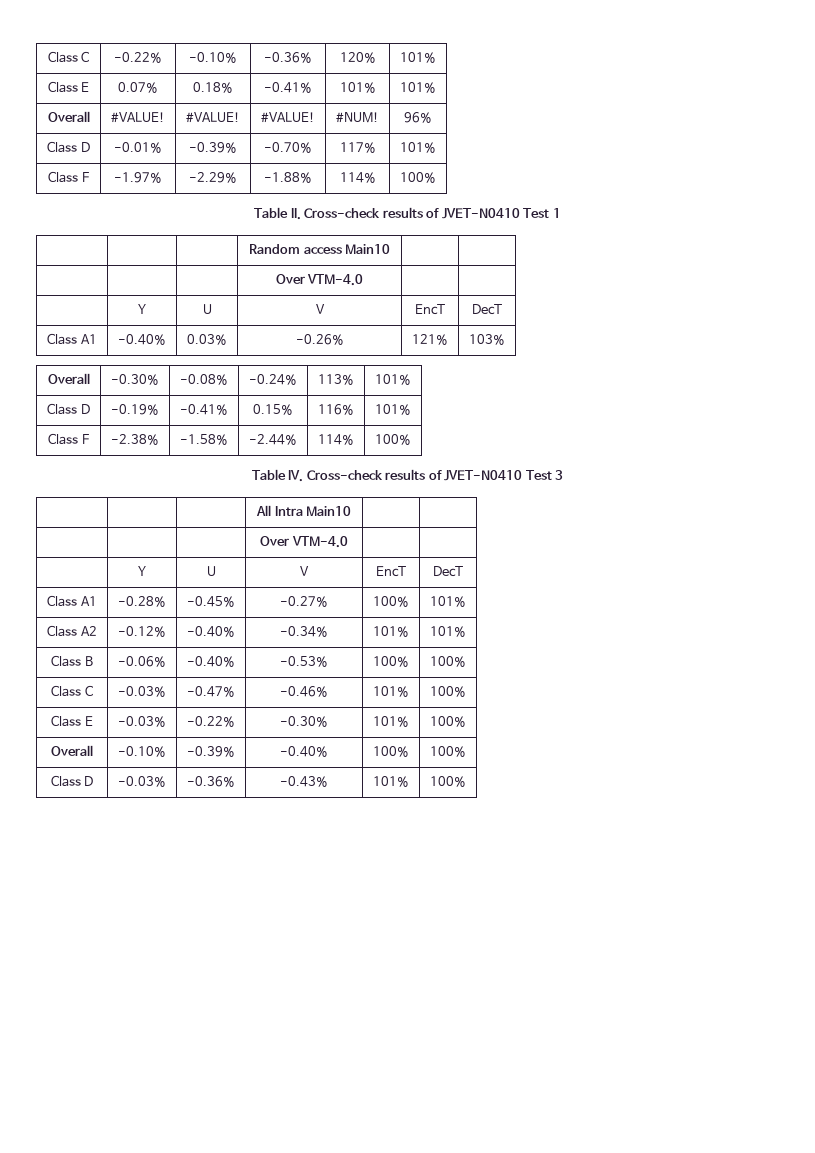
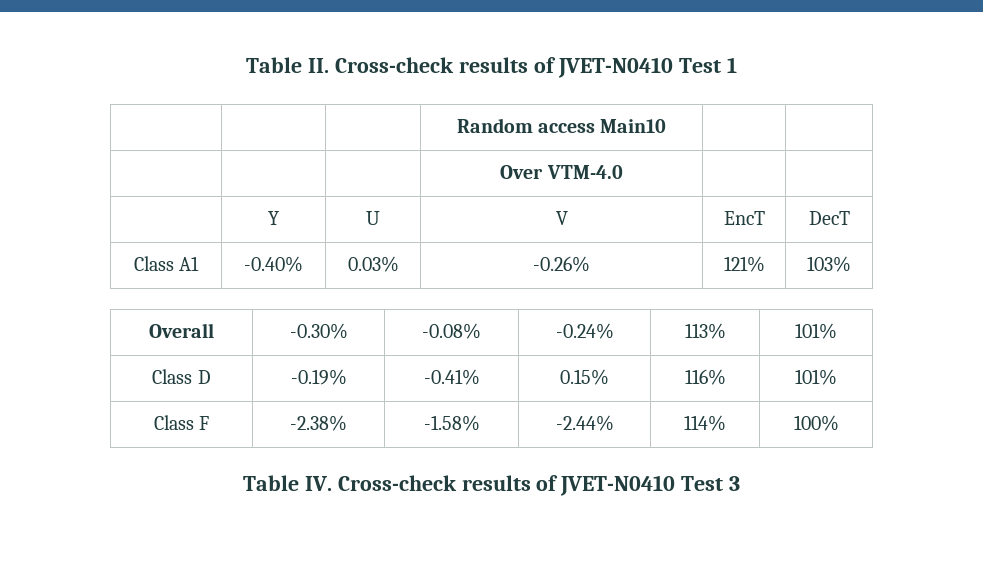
- Class C | -0.22% | -0.10% | -0.36% | 120% | 101%
- Class E | 0.07% | 0.18% | -0.41% | 101% | 101%
- Overall | #VALUE! | #VALUE! | #VALUE! | #NUM! | 96%
- Class D | -0.01% | -0.39% | -0.70% | 117% | 101%
- Class F | -1.97% | -2.29% | -1.88% | 114% | 100%
- | | | All Intra Main10 | |
- | | | Over VTM-4.0 | |
- | Y | U | V | EncT | DecT
- Class A1 | -0.28% | -0.45% | -0.27% | 100% | 101%
- Class A2 | -0.12% | -0.40% | -0.34% | 101% | 101%
- Class B | -0.06% | -0.40% | -0.53% | 100% | 100%
- Class C | -0.03% | -0.47% | -0.46% | 101% | 100%
- Class E | -0.03% | -0.22% | -0.30% | 101% | 100%
- Overall | -0.10% | -0.39% | -0.40% | 100% | 100%
- Class D | -0.03% | -0.36% | -0.43% | 101% | 100%

